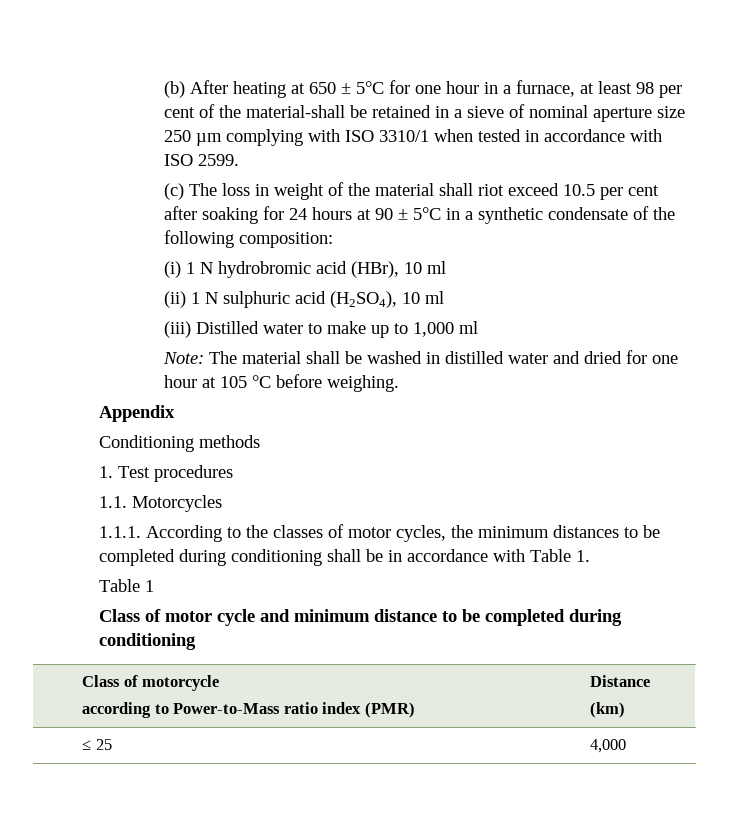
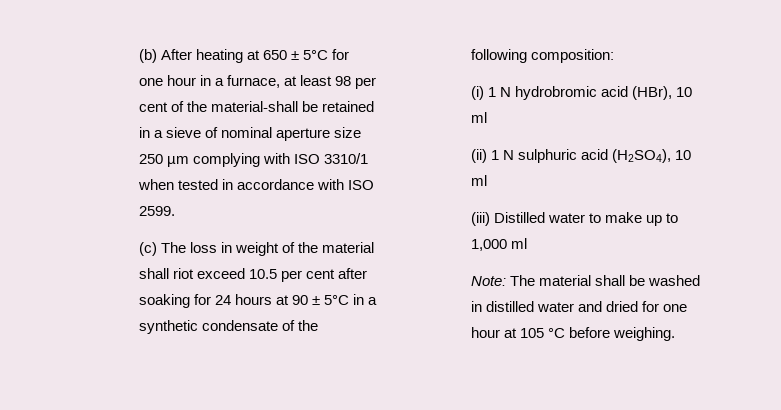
- Appendix
- Conditioning methods
- 1. Test procedures
- 1.1. Motorcycles
- 1.1.1. According to the classes of motor cycles, the minimum distances to be completed during conditioning shall be in accordance with Table 1.
- Table 1
- Class of motor cycle and minimum distance to be completed during conditioning
- Class of motorcycle
- according to Power-to-Mass ratio index (PMR) | Distance
- (km)
- ≤ 25 | 4,000

